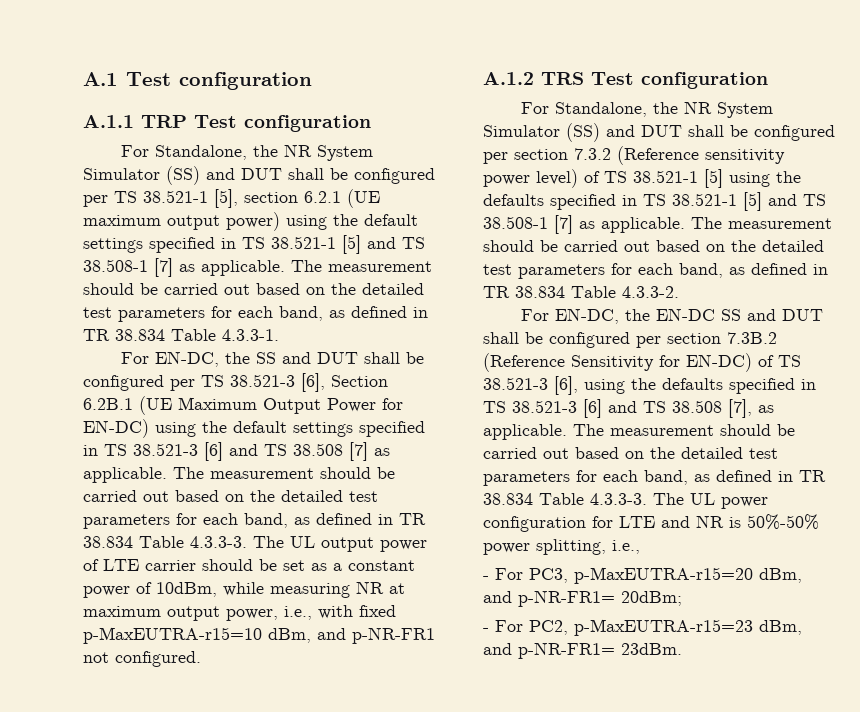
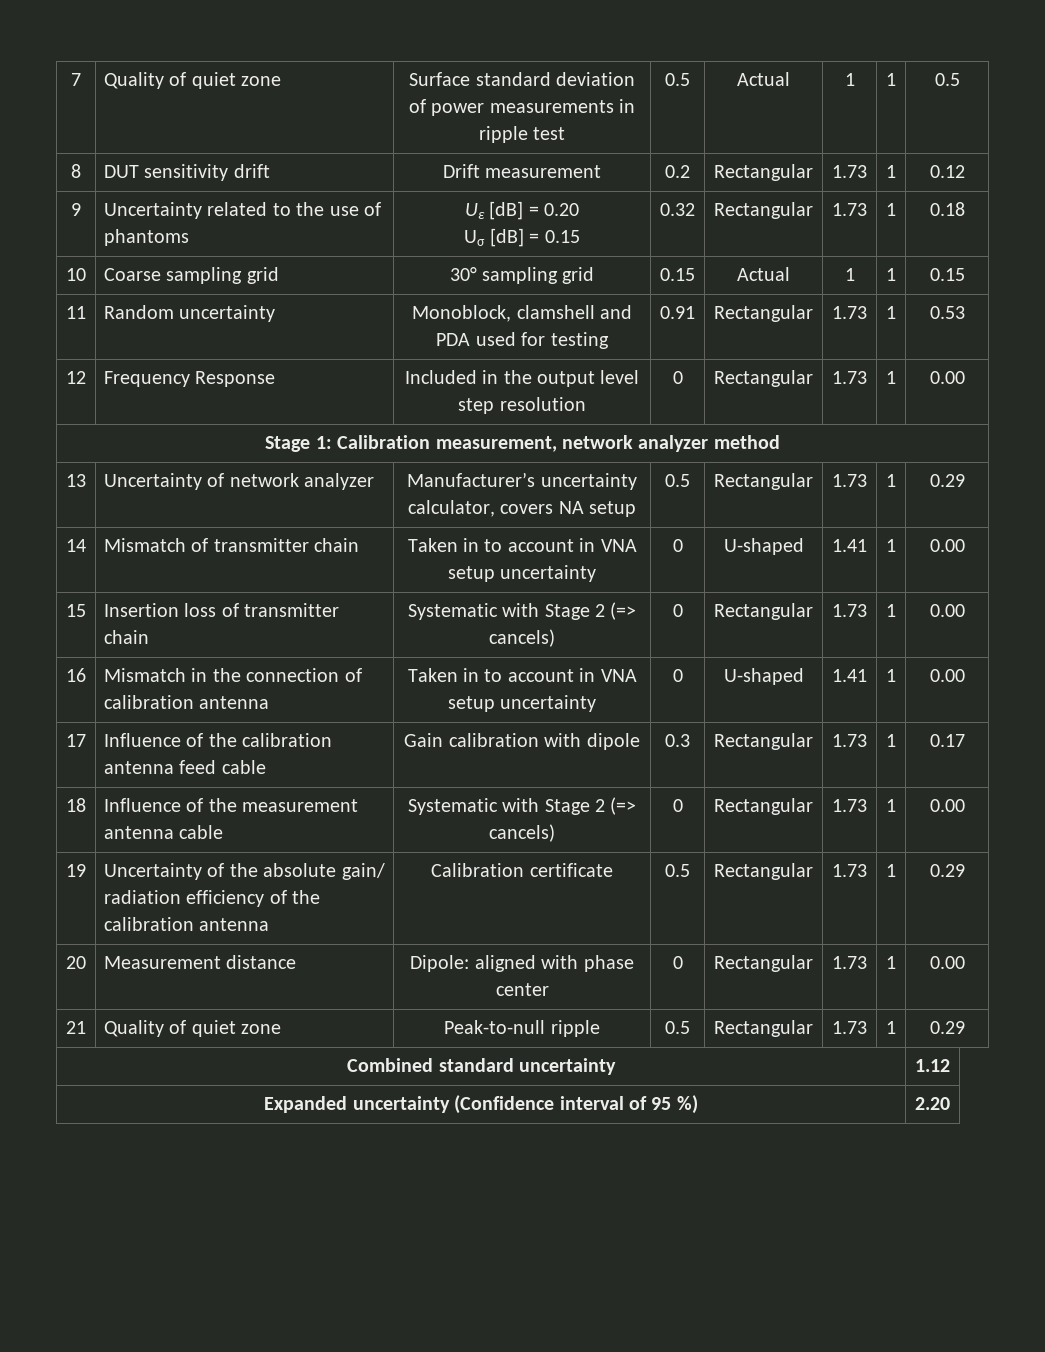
- A.1 Test configuration
- A.1.1 TRP Test configuration
- For Standalone, the NR System Simulator (SS) and DUT shall be configured per TS 38.521-1 [5], section 6.2.1 (UE maximum output power) using the default settings specified in TS 38.521-1 [5] and TS 38.508-1 [7] as applicable. The measurement should be carried out based on the detailed test parameters for each band, as defined in TR 38.834 Table 4.3.3-1.
- For EN-DC, the SS and DUT shall be configured per TS 38.521-3 [6], Section 6.2B.1 (UE Maximum Output Power for EN-DC) using the default settings specified in TS 38.521-3 [6] and TS 38.508 [7] as applicable. The measurement should be carried out based on the detailed test parameters for each band, as defined in TR 38.834 Table 4.3.3-3. The UL output power of LTE carrier should be set as a constant power of 10dBm, while measuring NR at maximum output power, i.e., with fixed p-MaxEUTRA-r15=10 dBm, and p-NR-FR1 not configured.
- A.1.2 TRS Test configuration
- For Standalone, the NR System Simulator (SS) and DUT shall be configured per section 7.3.2 (Reference sensitivity power level) of TS 38.521-1 [5] using the defaults specified in TS 38.521-1 [5] and TS 38.508-1 [7] as applicable. The measurement should be carried out based on the detailed test parameters for each band, as defined in TR 38.834 Table 4.3.3-2.
- For EN-DC, the EN-DC SS and DUT shall be configured per section 7.3B.2 (Reference Sensitivity for EN-DC) of TS 38.521-3 [6], using the defaults specified in TS 38.521-3 [6] and TS 38.508 [7], as applicable. The measurement should be carried out based on the detailed test parameters for each band, as defined in TR 38.834 Table 4.3.3-3. The UL power configuration for LTE and NR is 50%-50% power splitting, i.e.,
- - For PC3, p-MaxEUTRA-r15=20 dBm, and p-NR-FR1= 20dBm;
- - For PC2, p-MaxEUTRA-r15=23 dBm, and p-NR-FR1= 23dBm.
+ 7 | Quality of quiet zone | Surface standard deviation of power measurements in ripple test | 0.5 | Actual | 1 | 1 | 0.5
+ 8 | DUT sensitivity drift | Drift measurement | 0.2 | Rectangular | 1.73 | 1 | 0.12
+ 9 | Uncertainty related to the use of phantoms | Uε [dB] = 0.20
+ Uσ [dB] = 0.15 | 0.32 | Rectangular | 1.73 | 1 | 0.18
+ 10 | Coarse sampling grid | 30° sampling grid | 0.15 | Actual | 1 | 1 | 0.15
+ 11 | Random uncertainty | Monoblock, clamshell and PDA used for testing | 0.91 | Rectangular | 1.73 | 1 | 0.53
+ 12 | Frequency Response | Included in the output level step resolution | 0 | Rectangular | 1.73 | 1 | 0.00
+ Stage 1: Calibration measurement, network analyzer method
+ 13 | Uncertainty of network analyzer | Manufacturer’s uncertainty calculator, covers NA setup | 0.5 | Rectangular | 1.73 | 1 | 0.29
+ 14 | Mismatch of transmitter chain | Taken in to account in VNA setup uncertainty | 0 | U-shaped | 1.41 | 1 | 0.00
+ 15 | Insertion loss of transmitter chain | Systematic with Stage 2 (=> cancels) | 0 | Rectangular | 1.73 | 1 | 0.00
+ 16 | Mismatch in the connection of calibration antenna | Taken in to account in VNA setup uncertainty | 0 | U-shaped | 1.41 | 1 | 0.00
+ 17 | Influence of the calibration antenna feed cable | Gain calibration with dipole | 0.3 | Rectangular | 1.73 | 1 | 0.17
+ 18 | Influence of the measurement antenna cable | Systematic with Stage 2 (=> cancels) | 0 | Rectangular | 1.73 | 1 | 0.00
+ 19 | Uncertainty of the absolute gain/ radiation efficiency of the calibration antenna | Calibration certificate | 0.5 | Rectangular | 1.73 | 1 | 0.29
+ 20 | Measurement distance | Dipole: aligned with phase center | 0 | Rectangular | 1.73 | 1 | 0.00
+ 21 | Quality of quiet zone | Peak-to-null ripple | 0.5 | Rectangular | 1.73 | 1 | 0.29
+ Combined standard uncertainty | 1.12
+ Expanded uncertainty (Confidence interval of 95 %) | 2.20

